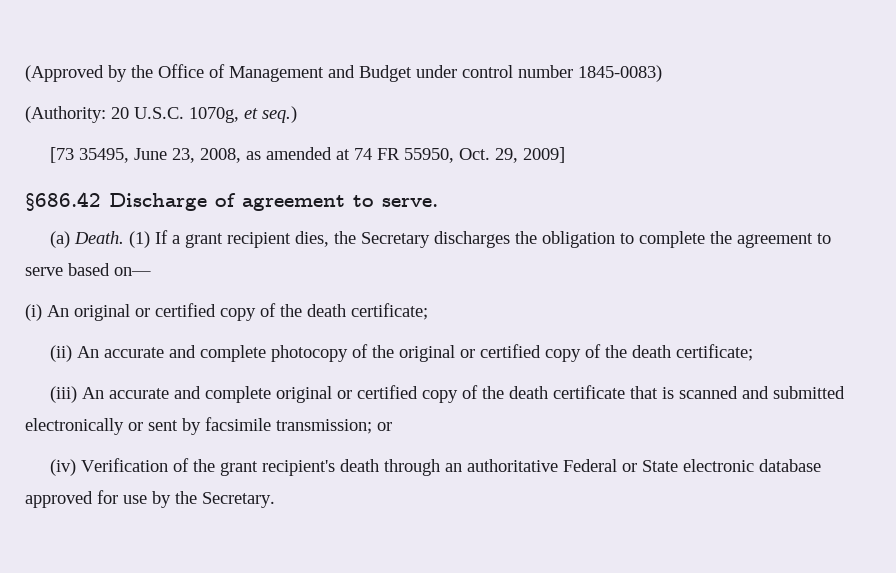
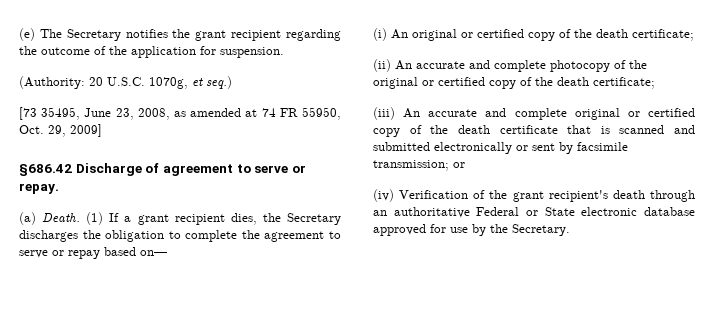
- (Approved by the Office of Management and Budget under control number 1845-0083)
+ (e) The Secretary notifies the grant recipient regarding the outcome of the application for suspension.
- §686.42 Discharge of agreement to serve.
+ §686.42 Discharge of agreement to serve or repay.
- (1) If a grant recipient dies, the Secretary discharges the obligation to complete the agreement to serve based on—
+ (1) If a grant recipient dies, the Secretary discharges the obligation to complete the agreement to serve or repay based on—

